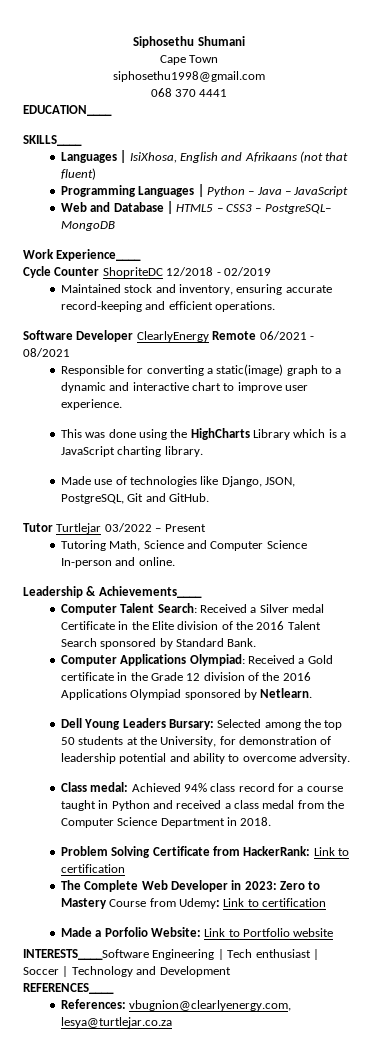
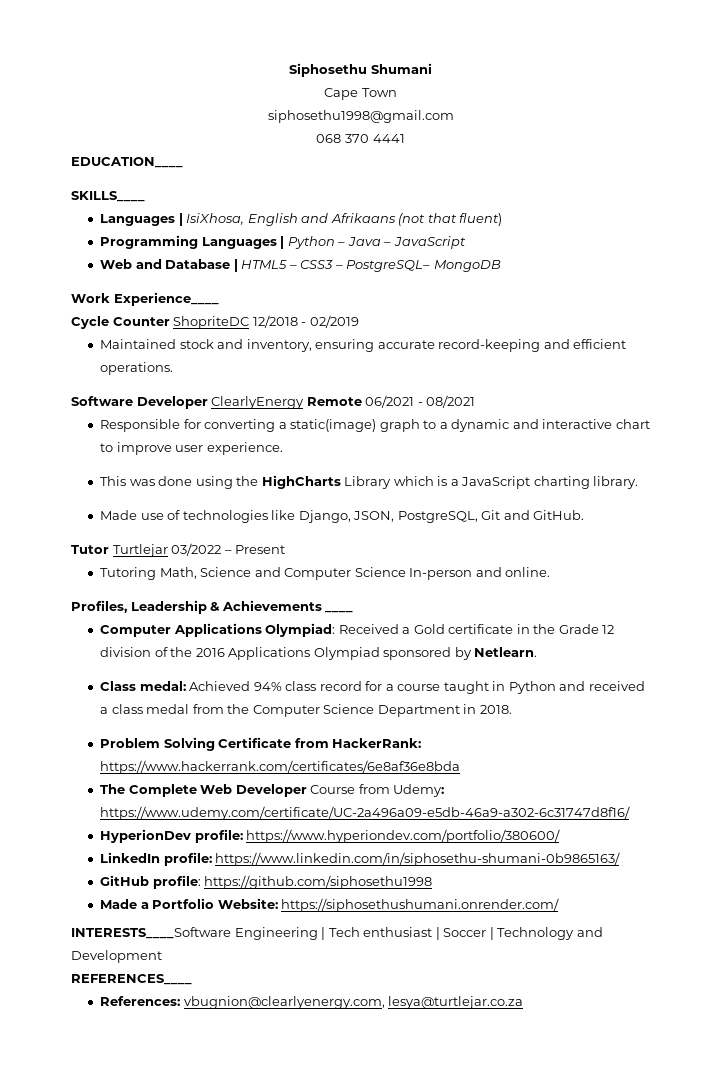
- Leadership & Achievements____
- Computer Talent Search: Received a Silver medal Certificate in the Elite division of the 2016 Talent Search sponsored by Standard Bank.
+ Profiles, Leadership & Achievements ____
- Dell Young Leaders Bursary: Selected among the top 50 students at the University, for demonstration of leadership potential and ability to overcome adversity.
- Problem Solving Certificate from HackerRank: Link to certification
+ Problem Solving Certificate from HackerRank: https://www.hackerrank.com/certificates/6e8af36e8bda
- The Complete Web Developer in 2023: Zero to Mastery Course from Udemy: Link to certification
- Made a Porfolio Website: Link to Portfolio website
+ The Complete Web Developer Course from Udemy: https://www.udemy.com/certificate/UC-2a496a09-e5db-46a9-a302-6c31747d8f16/
+ HyperionDev profile: https://www.hyperiondev.com/portfolio/380600/
+ LinkedIn profile: https://www.linkedin.com/in/siphosethu-shumani-0b9865163/
+ GitHub profile: https://github.com/siphosethu1998
+ Made a Portfolio Website: https://siphosethushumani.onrender.com/

